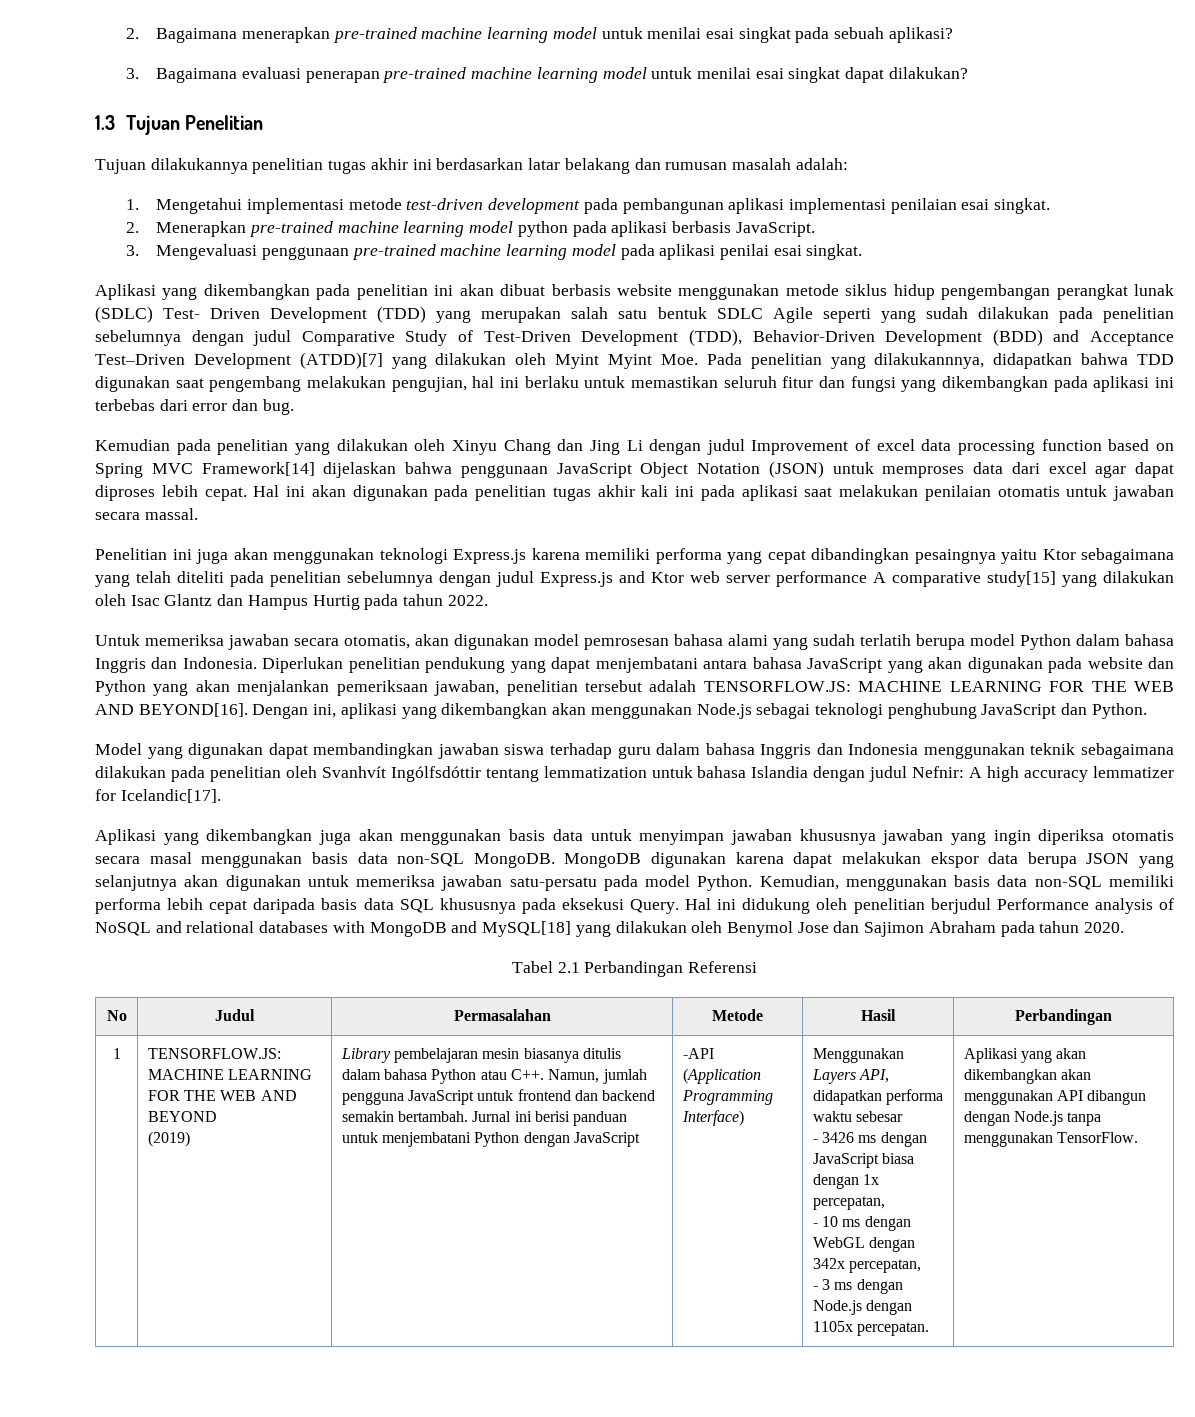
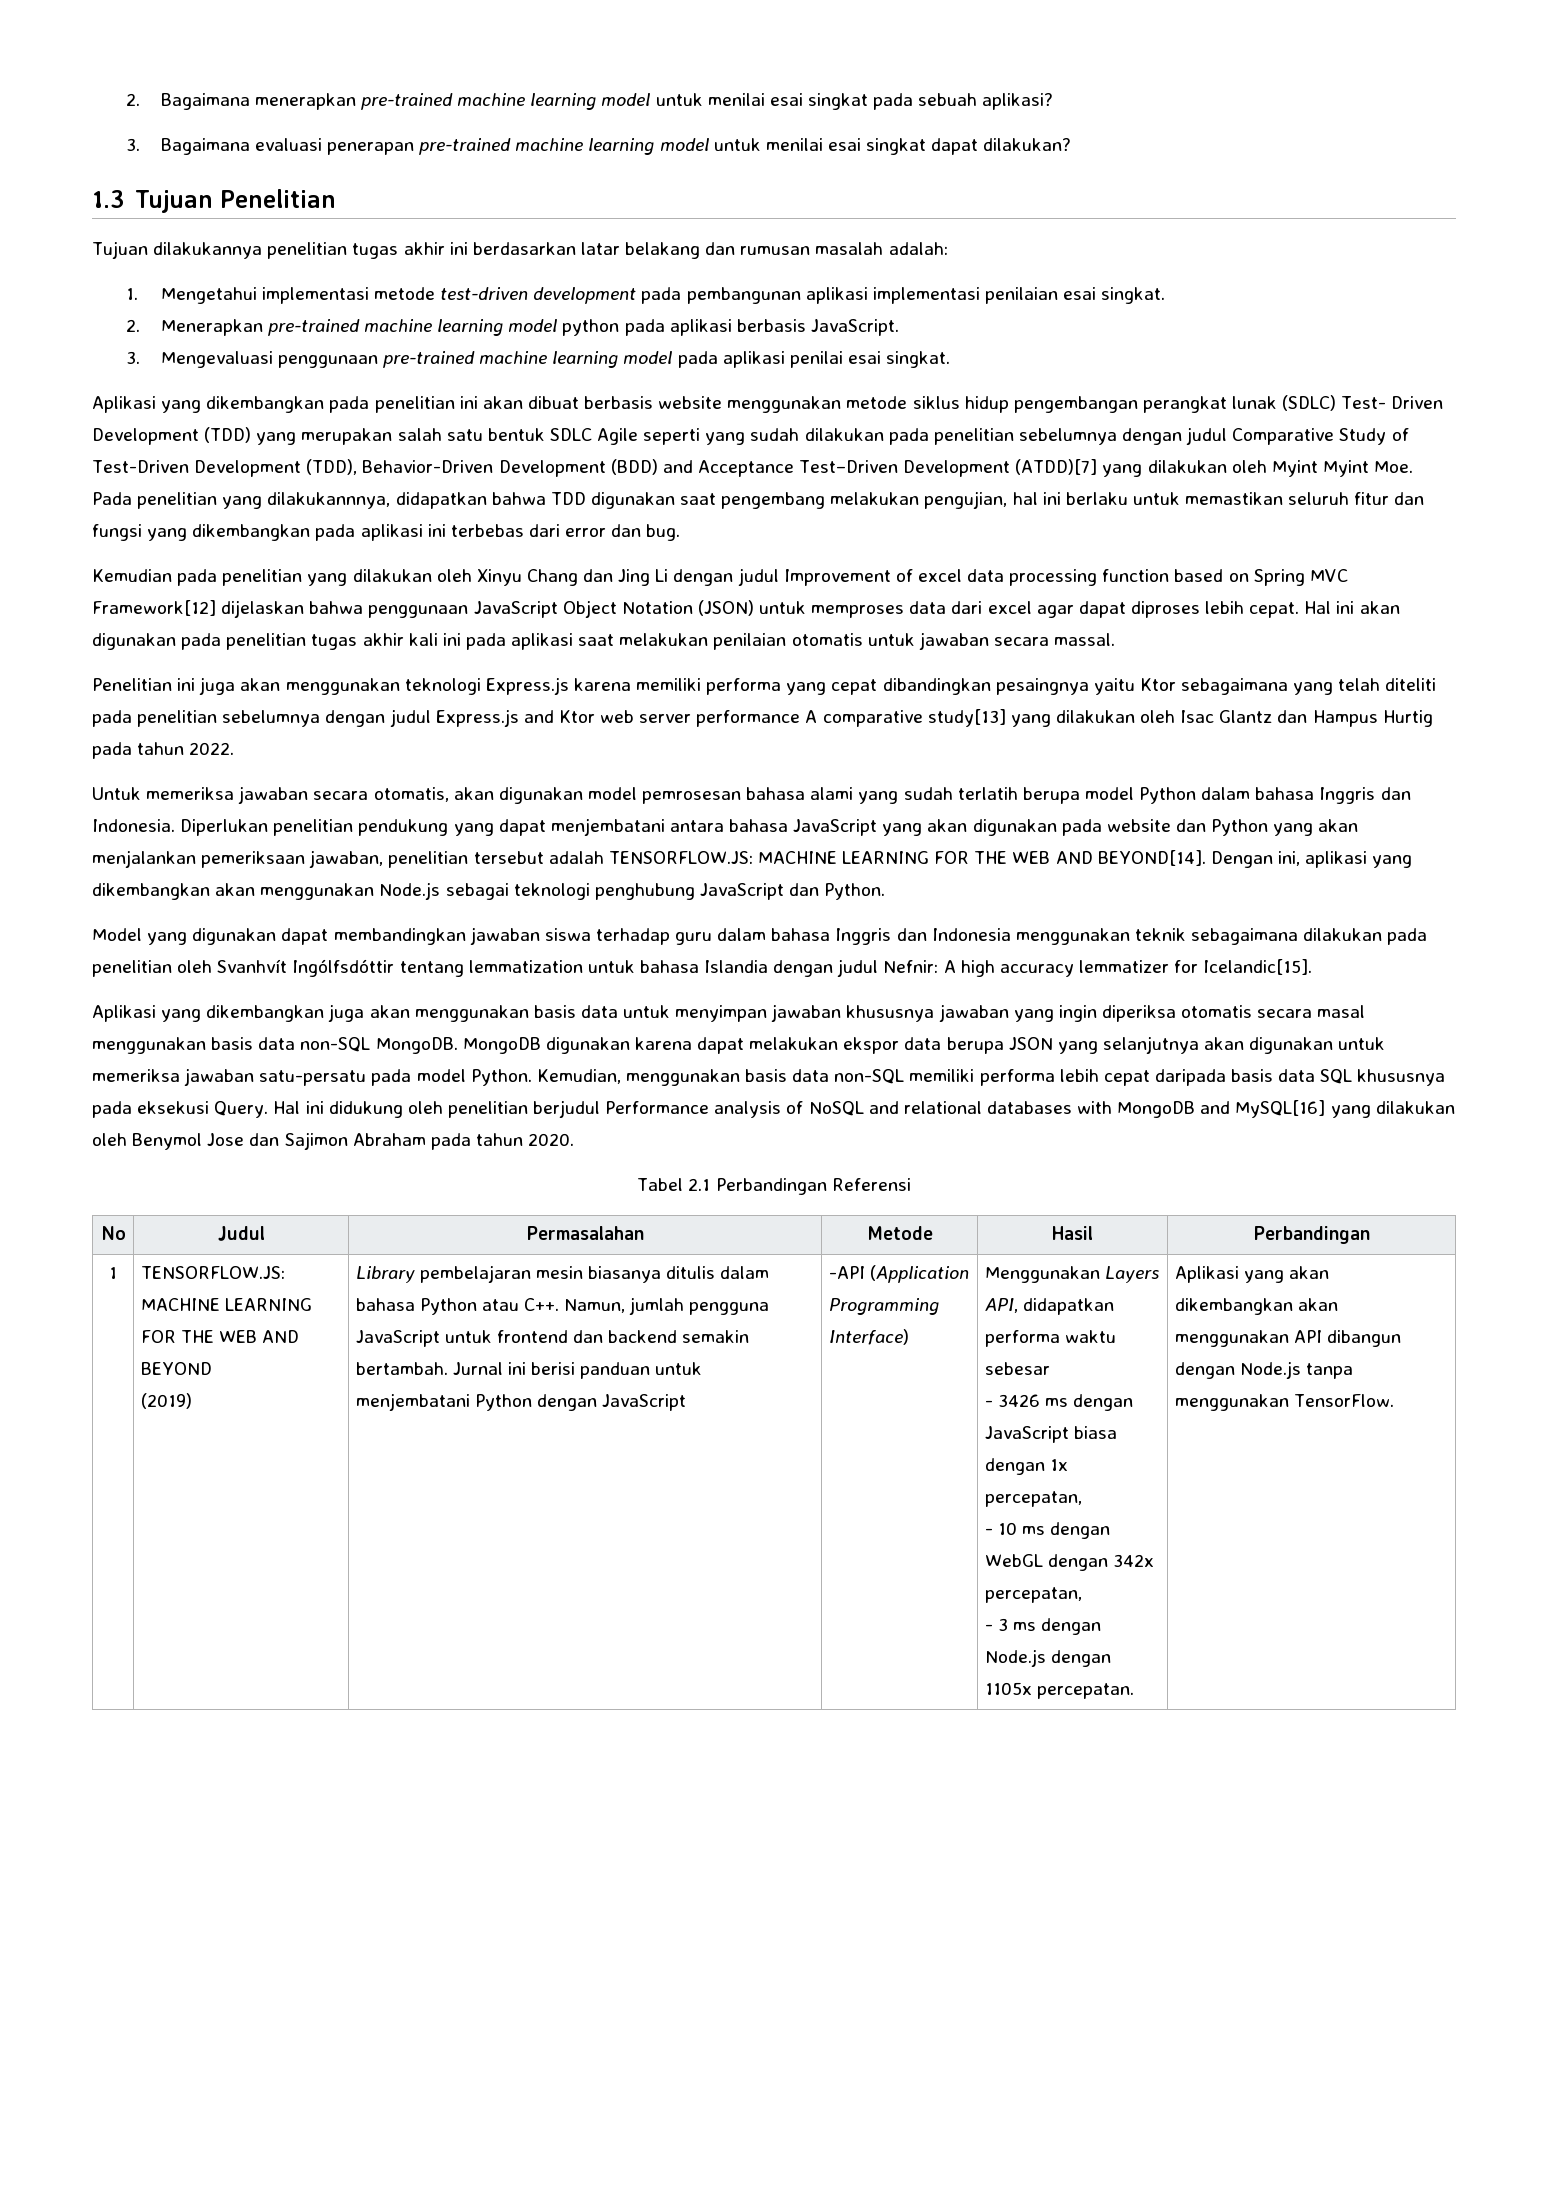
- Kemudian pada penelitian yang dilakukan oleh Xinyu Chang dan Jing Li dengan judul Improvement of excel data processing function based on Spring MVC Framework[14] dijelaskan bahwa penggunaan JavaScript Object Notation (JSON) untuk memproses data dari excel agar dapat diproses lebih cepat.
+ Kemudian pada penelitian yang dilakukan oleh Xinyu Chang dan Jing Li dengan judul Improvement of excel data processing function based on Spring MVC Framework[12] dijelaskan bahwa penggunaan JavaScript Object Notation (JSON) untuk memproses data dari excel agar dapat diproses lebih cepat.
- Penelitian ini juga akan menggunakan teknologi Express.js karena memiliki performa yang cepat dibandingkan pesaingnya yaitu Ktor sebagaimana yang telah diteliti pada penelitian sebelumnya dengan judul Express.js and Ktor web server performance A comparative study[15] yang dilakukan oleh Isac Glantz dan Hampus Hurtig pada tahun 2022.
+ Penelitian ini juga akan menggunakan teknologi Express.js karena memiliki performa yang cepat dibandingkan pesaingnya yaitu Ktor sebagaimana yang telah diteliti pada penelitian sebelumnya dengan judul Express.js and Ktor web server performance A comparative study[13] yang dilakukan oleh Isac Glantz dan Hampus Hurtig pada tahun 2022.
- Diperlukan penelitian pendukung yang dapat menjembatani antara bahasa JavaScript yang akan digunakan pada website dan Python yang akan menjalankan pemeriksaan jawaban, penelitian tersebut adalah TENSORFLOW.JS: MACHINE LEARNING FOR THE WEB AND BEYOND[16].
+ Diperlukan penelitian pendukung yang dapat menjembatani antara bahasa JavaScript yang akan digunakan pada website dan Python yang akan menjalankan pemeriksaan jawaban, penelitian tersebut adalah TENSORFLOW.JS: MACHINE LEARNING FOR THE WEB AND BEYOND[14].
- Model yang digunakan dapat membandingkan jawaban siswa terhadap guru dalam bahasa Inggris dan Indonesia menggunakan teknik sebagaimana dilakukan pada penelitian oleh Svanhvít Ingólfsdóttir tentang lemmatization untuk bahasa Islandia dengan judul Nefnir: A high accuracy lemmatizer for Icelandic[17].
+ Model yang digunakan dapat membandingkan jawaban siswa terhadap guru dalam bahasa Inggris dan Indonesia menggunakan teknik sebagaimana dilakukan pada penelitian oleh Svanhvít Ingólfsdóttir tentang lemmatization untuk bahasa Islandia dengan judul Nefnir: A high accuracy lemmatizer for Icelandic[15].
- Hal ini didukung oleh penelitian berjudul Performance analysis of NoSQL and relational databases with MongoDB and MySQL[18] yang dilakukan oleh Benymol Jose dan Sajimon Abraham pada tahun 2020.
+ Hal ini didukung oleh penelitian berjudul Performance analysis of NoSQL and relational databases with MongoDB and MySQL[16] yang dilakukan oleh Benymol Jose dan Sajimon Abraham pada tahun 2020.

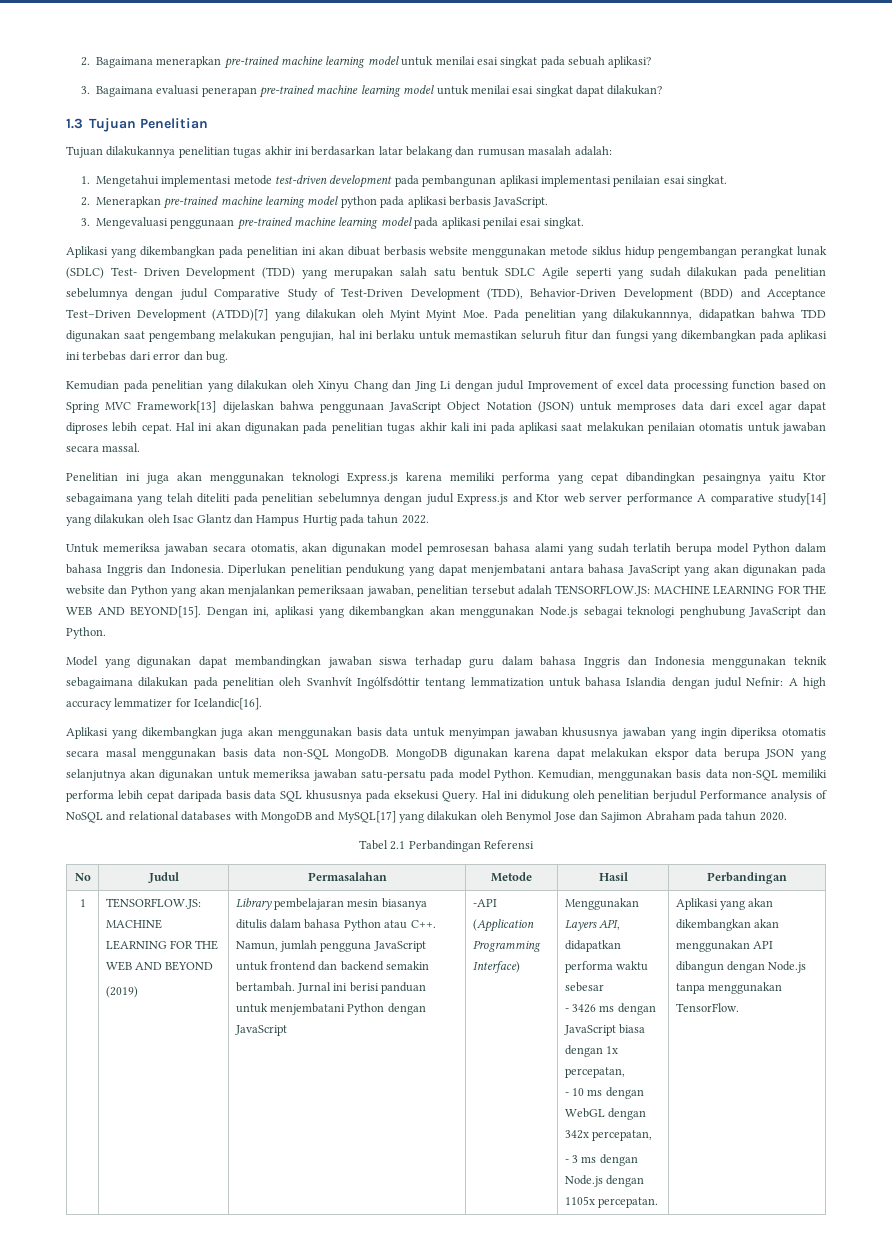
- Kemudian pada penelitian yang dilakukan oleh Xinyu Chang dan Jing Li dengan judul Improvement of excel data processing function based on Spring MVC Framework[12] dijelaskan bahwa penggunaan JavaScript Object Notation (JSON) untuk memproses data dari excel agar dapat diproses lebih cepat.
+ Kemudian pada penelitian yang dilakukan oleh Xinyu Chang dan Jing Li dengan judul Improvement of excel data processing function based on Spring MVC Framework[13] dijelaskan bahwa penggunaan JavaScript Object Notation (JSON) untuk memproses data dari excel agar dapat diproses lebih cepat.
- Penelitian ini juga akan menggunakan teknologi Express.js karena memiliki performa yang cepat dibandingkan pesaingnya yaitu Ktor sebagaimana yang telah diteliti pada penelitian sebelumnya dengan judul Express.js and Ktor web server performance A comparative study[13] yang dilakukan oleh Isac Glantz dan Hampus Hurtig pada tahun 2022.
+ Penelitian ini juga akan menggunakan teknologi Express.js karena memiliki performa yang cepat dibandingkan pesaingnya yaitu Ktor sebagaimana yang telah diteliti pada penelitian sebelumnya dengan judul Express.js and Ktor web server performance A comparative study[14] yang dilakukan oleh Isac Glantz dan Hampus Hurtig pada tahun 2022.
- Diperlukan penelitian pendukung yang dapat menjembatani antara bahasa JavaScript yang akan digunakan pada website dan Python yang akan menjalankan pemeriksaan jawaban, penelitian tersebut adalah TENSORFLOW.JS: MACHINE LEARNING FOR THE WEB AND BEYOND[14].
+ Diperlukan penelitian pendukung yang dapat menjembatani antara bahasa JavaScript yang akan digunakan pada website dan Python yang akan menjalankan pemeriksaan jawaban, penelitian tersebut adalah TENSORFLOW.JS: MACHINE LEARNING FOR THE WEB AND BEYOND[15].
- Model yang digunakan dapat membandingkan jawaban siswa terhadap guru dalam bahasa Inggris dan Indonesia menggunakan teknik sebagaimana dilakukan pada penelitian oleh Svanhvít Ingólfsdóttir tentang lemmatization untuk bahasa Islandia dengan judul Nefnir: A high accuracy lemmatizer for Icelandic[15].
+ Model yang digunakan dapat membandingkan jawaban siswa terhadap guru dalam bahasa Inggris dan Indonesia menggunakan teknik sebagaimana dilakukan pada penelitian oleh Svanhvít Ingólfsdóttir tentang lemmatization untuk bahasa Islandia dengan judul Nefnir: A high accuracy lemmatizer for Icelandic[16].
- Hal ini didukung oleh penelitian berjudul Performance analysis of NoSQL and relational databases with MongoDB and MySQL[16] yang dilakukan oleh Benymol Jose dan Sajimon Abraham pada tahun 2020.
+ Hal ini didukung oleh penelitian berjudul Performance analysis of NoSQL and relational databases with MongoDB and MySQL[17] yang dilakukan oleh Benymol Jose dan Sajimon Abraham pada tahun 2020.

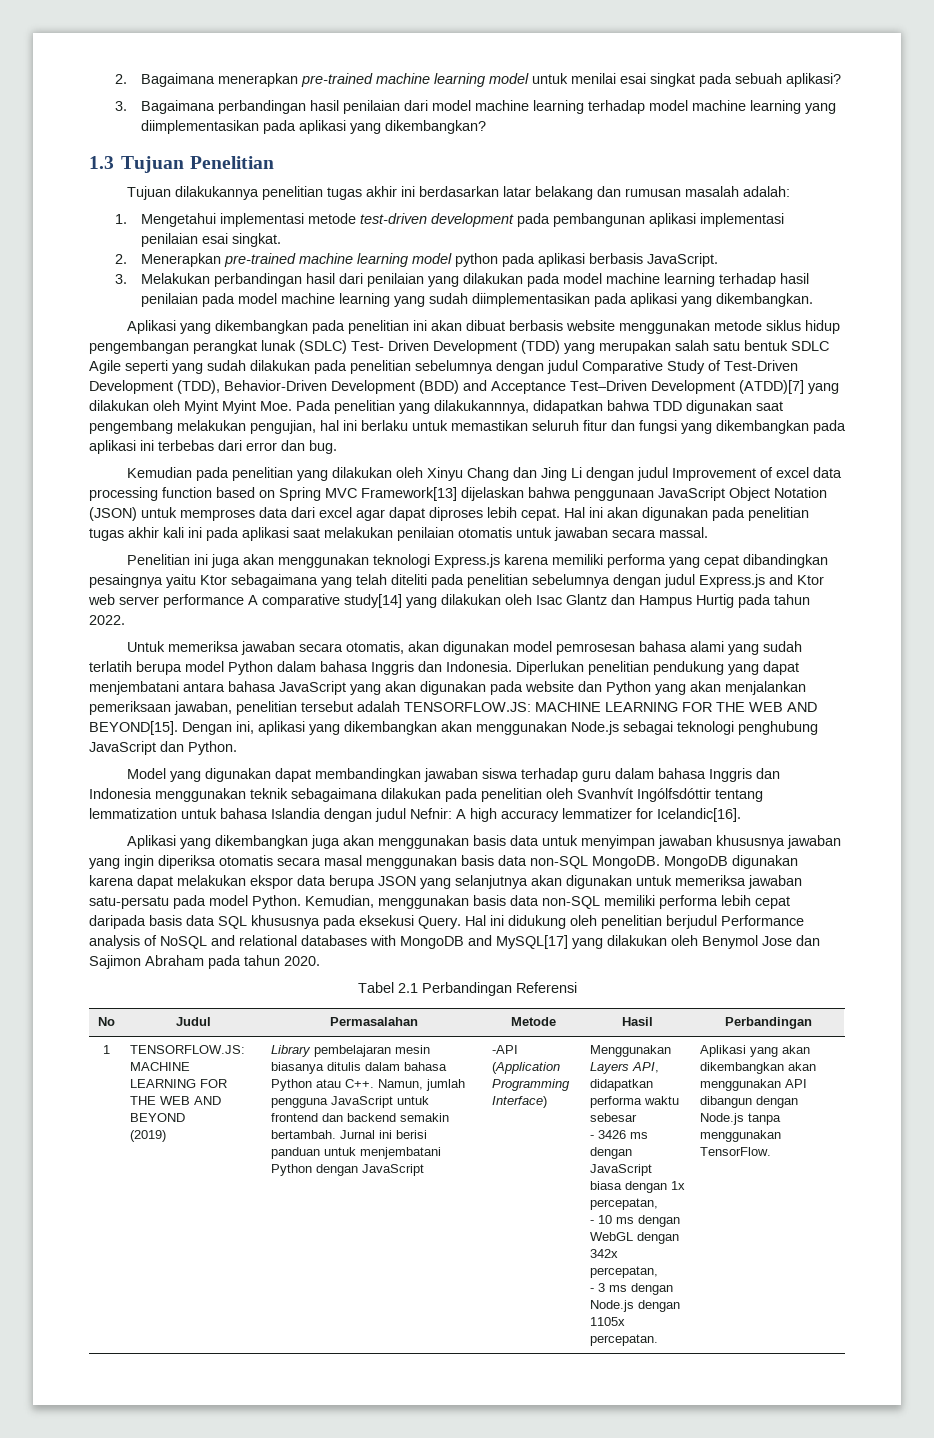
- 3. Bagaimana evaluasi penerapan pre-trained machine learning model untuk menilai esai singkat dapat dilakukan?
+ 3. Bagaimana perbandingan hasil penilaian dari model machine learning terhadap model machine learning yang diimplementasikan pada aplikasi yang dikembangkan?
- 3. Mengevaluasi penggunaan pre-trained machine learning model pada aplikasi penilai esai singkat.
+ 3. Melakukan perbandingan hasil dari penilaian yang dilakukan pada model machine learning terhadap hasil penilaian pada model machine learning yang sudah diimplementasikan pada aplikasi yang dikembangkan.

